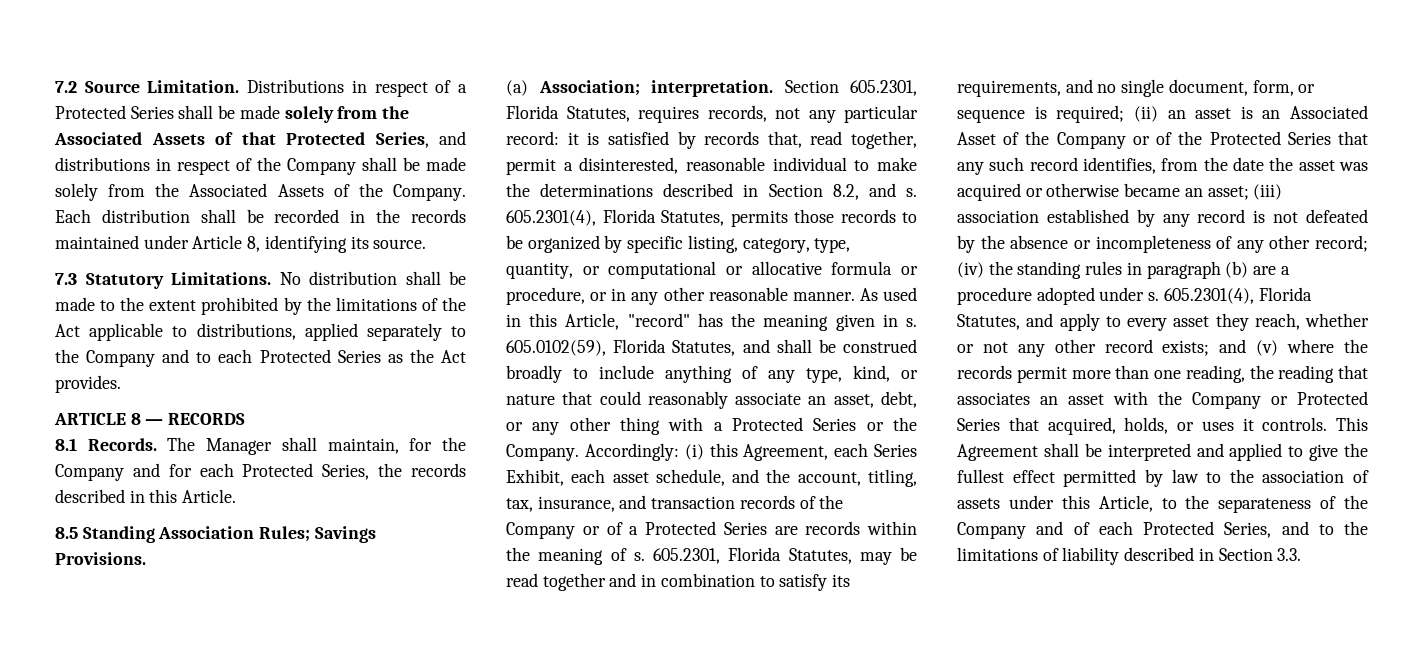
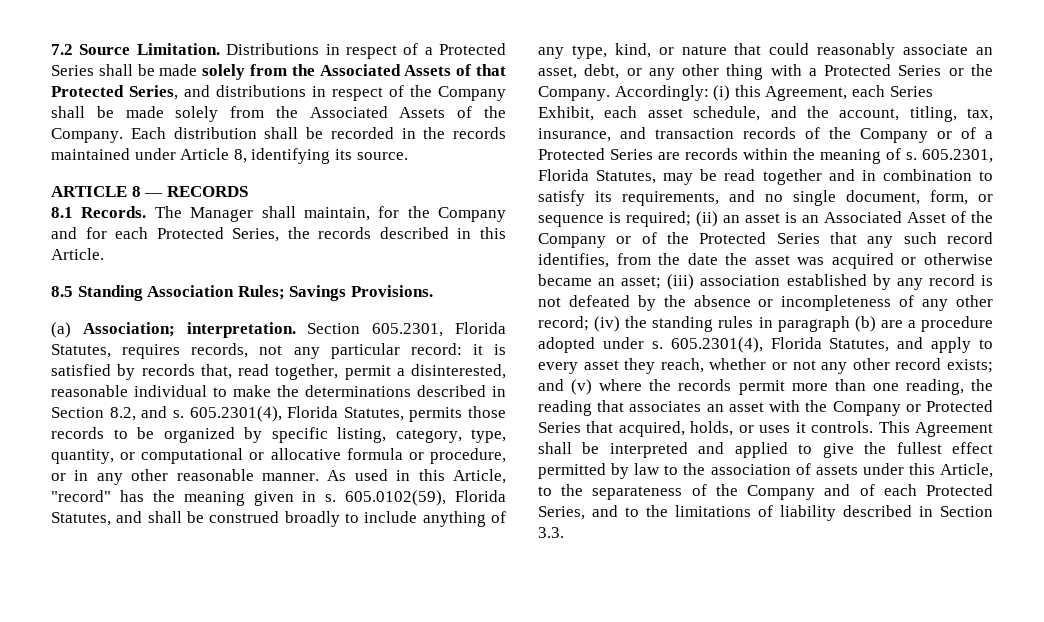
- 7.3 Statutory Limitations. No distribution shall be made to the extent prohibited by the limitations of the Act applicable to distributions, applied separately to the Company and to each Protected Series as the Act provides.

